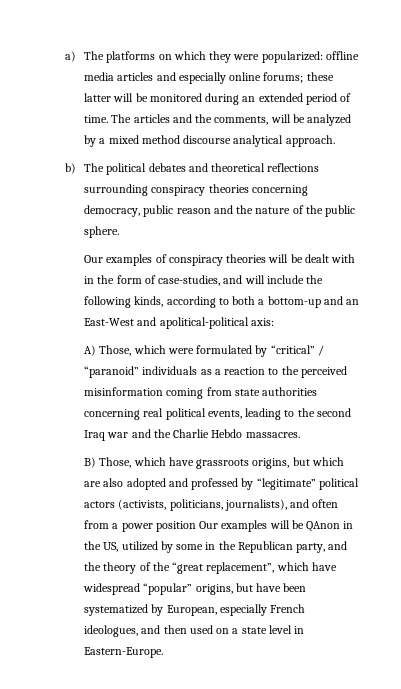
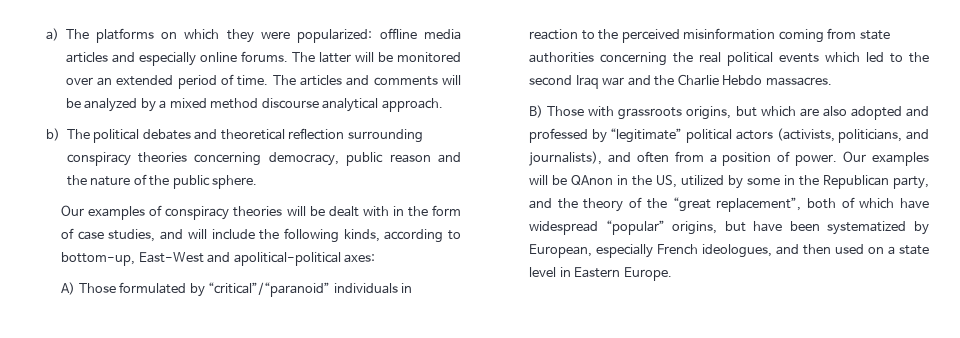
- a) The platforms on which they were popularized: offline media articles and especially online forums; these latter will be monitored during an extended period of time.
+ a) The platforms on which they were popularized: offline media articles and especially online forums. The latter will be monitored over an extended period of time.
- The articles and the comments, will be analyzed by a mixed method discourse analytical approach.
+ The articles and comments will be analyzed by a mixed method discourse analytical approach.
- b) The political debates and theoretical reflections surrounding conspiracy theories concerning democracy, public reason and the nature of the public sphere.
+ b) The political debates and theoretical reflection surrounding conspiracy theories concerning democracy, public reason and the nature of the public sphere.
- Our examples of conspiracy theories will be dealt with in the form of case-studies, and will include the following kinds, according to both a bottom-up and an East-West and apolitical-political axis:
+ Our examples of conspiracy theories will be dealt with in the form of case studies, and will include the following kinds, according to bottom-up, East-West and apolitical-political axes:
- A) Those, which were formulated by “critical” / “paranoid” individuals as a reaction to the perceived misinformation coming from state authorities concerning real political events, leading to the second Iraq war and the Charlie Hebdo massacres.
+ A) Those formulated by “critical”/“paranoid” individuals in reaction to the perceived misinformation coming from state authorities concerning the real political events which led to the second Iraq war and the Charlie Hebdo massacres.
- B) Those, which have grassroots origins, but which are also adopted and professed by “legitimate” political actors (activists, politicians, journalists), and often from a power position Our examples will be QAnon in the US, utilized by some in the Republican party, and the theory of the “great replacement”, which have widespread “popular” origins, but have been systematized by European, especially French ideologues, and then used on a state level in Eastern-Europe.
+ B) Those with grassroots origins, but which are also adopted and professed by “legitimate” political actors (activists, politicians, and journalists), and often from a position of power. Our examples will be QAnon in the US, utilized by some in the Republican party, and the theory of the “great replacement”, both of which have widespread “popular” origins, but have been systematized by European, especially French ideologues, and then used on a state level in Eastern Europe.

